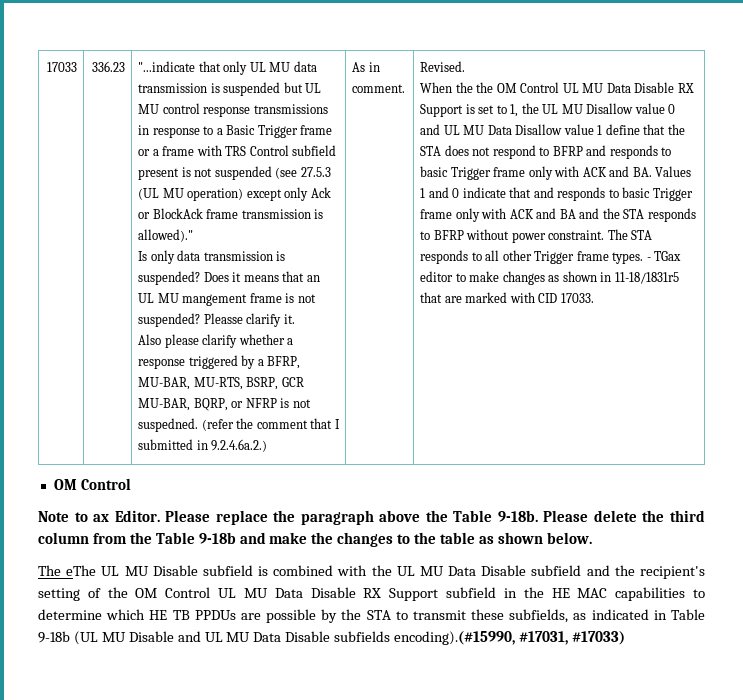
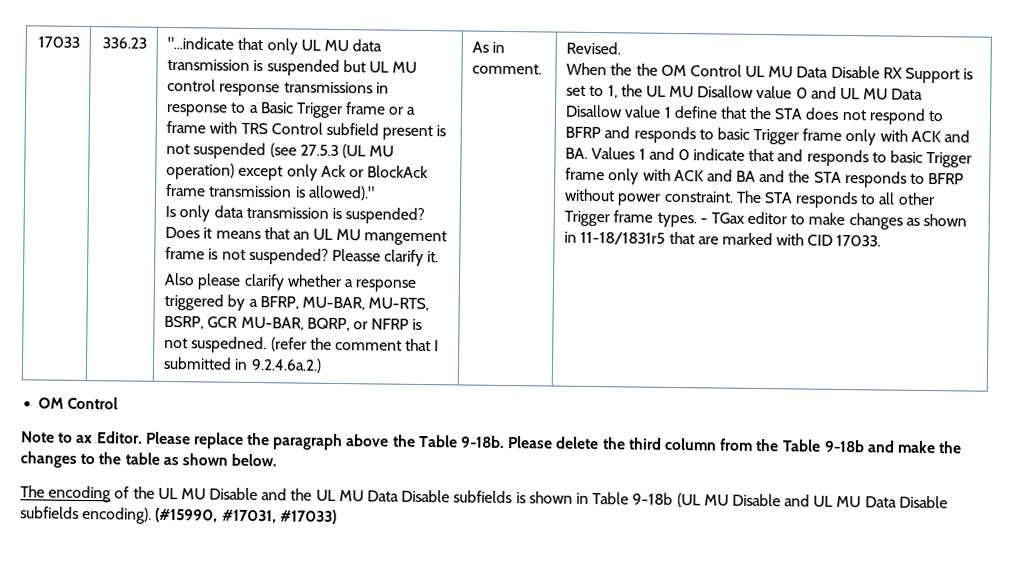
- The eThe UL MU Disable subfield is combined with the UL MU Data Disable subfield and the recipient's setting of the OM Control UL MU Data Disable RX Support subfield in the HE MAC capabilities to determine which HE TB PPDUs are possible by the STA to transmit these subfields, as indicated in Table 9-18b (UL MU Disable and UL MU Data Disable subfields encoding).(#15990, #17031, #17033)
+ The encoding of the UL MU Disable and the UL MU Data Disable subfields is shown in Table 9-18b (UL MU Disable and UL MU Data Disable subfields encoding). (#15990, #17031, #17033)

